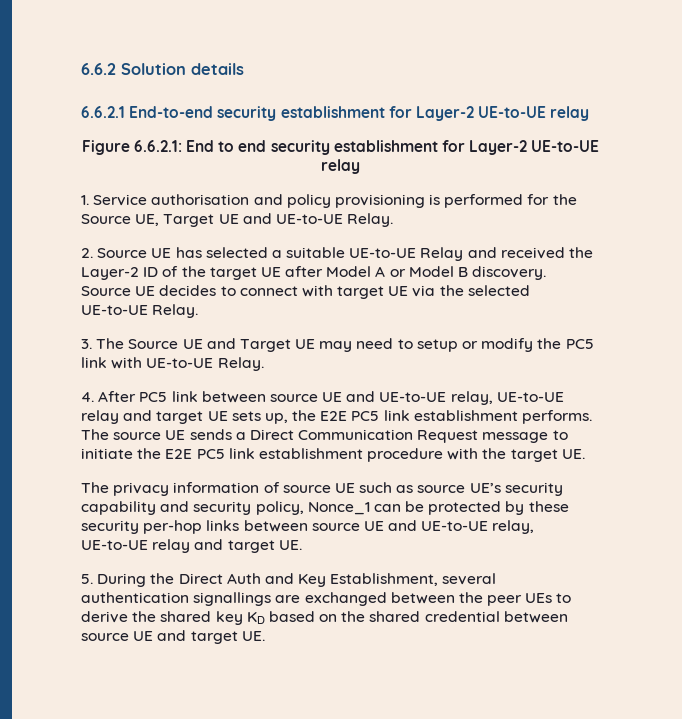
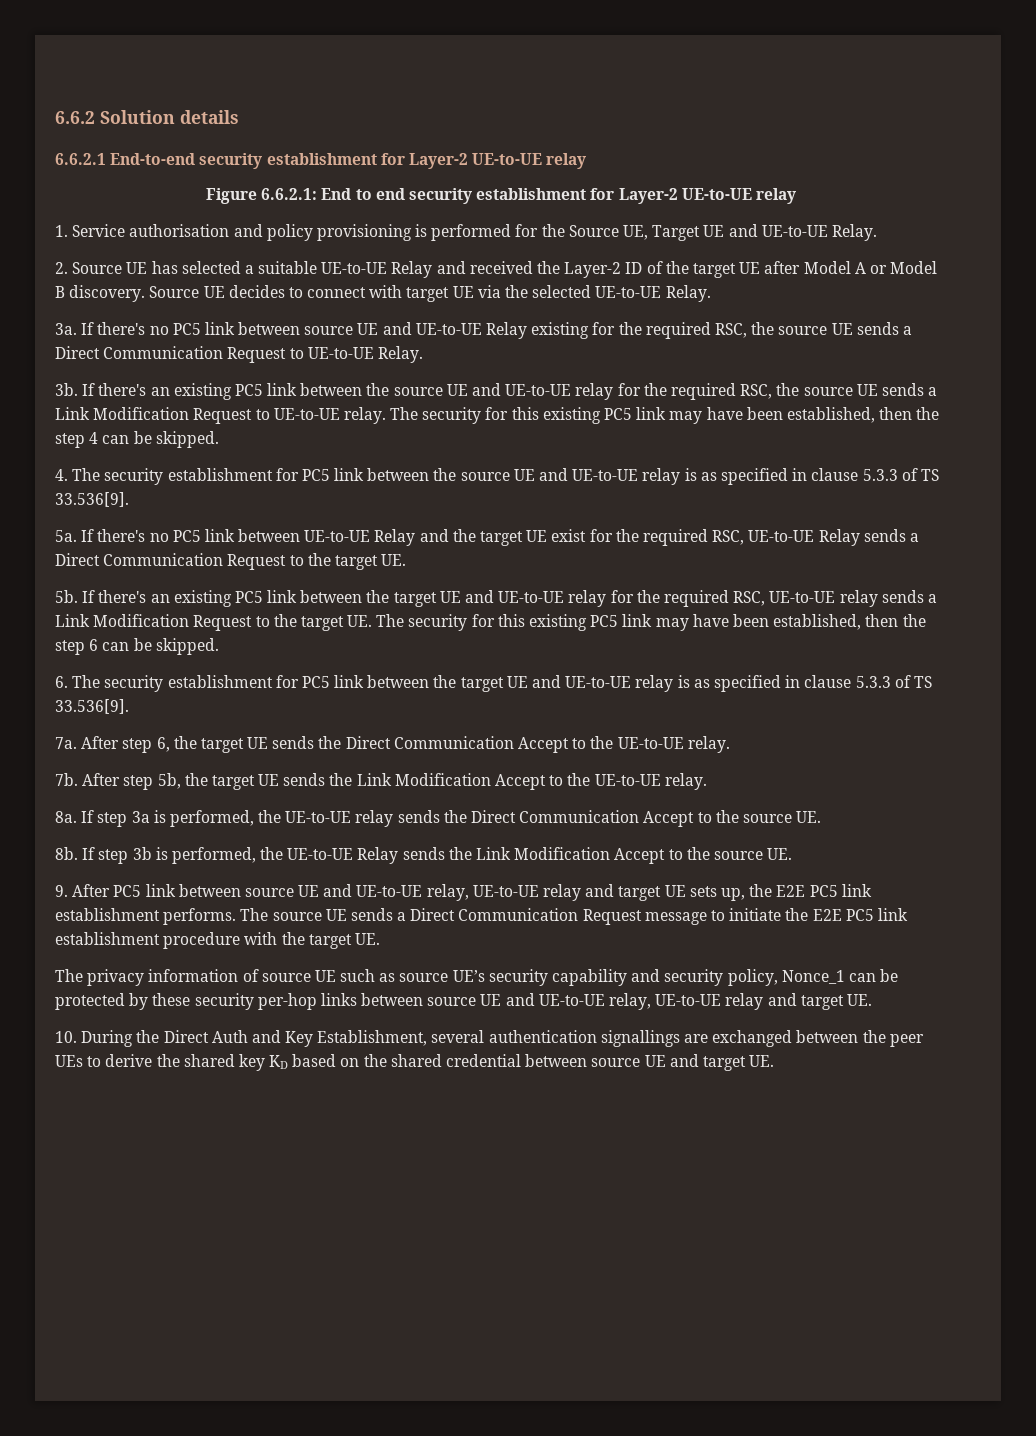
- 3. The Source UE and Target UE may need to setup or modify the PC5 link with UE-to-UE Relay.
- 4. After PC5 link between source UE and UE-to-UE relay, UE-to-UE relay and target UE sets up, the E2E PC5 link establishment performs.
+ 3a. If there's no PC5 link between source UE and UE-to-UE Relay existing for the required RSC, the source UE sends a Direct Communication Request to UE-to-UE Relay.
+ 3b. If there's an existing PC5 link between the source UE and UE-to-UE relay for the required RSC, the source UE sends a Link Modification Request to UE-to-UE relay. The security for this existing PC5 link may have been established, then the step 4 can be skipped.
+ 4. The security establishment for PC5 link between the source UE and UE-to-UE relay is as specified in clause 5.3.3 of TS 33.536[9].
+ 5a. If there's no PC5 link between UE-to-UE Relay and the target UE exist for the required RSC, UE-to-UE Relay sends a Direct Communication Request to the target UE.
+ 5b. If there's an existing PC5 link between the target UE and UE-to-UE relay for the required RSC, UE-to-UE relay sends a Link Modification Request to the target UE. The security for this existing PC5 link may have been established, then the step 6 can be skipped.
+ 6. The security establishment for PC5 link between the target UE and UE-to-UE relay is as specified in clause 5.3.3 of TS 33.536[9].
+ 7a. After step 6, the target UE sends the Direct Communication Accept to the UE-to-UE relay.
+ 7b. After step 5b, the target UE sends the Link Modification Accept to the UE-to-UE relay.
+ 8a. If step 3a is performed, the UE-to-UE relay sends the Direct Communication Accept to the source UE.
+ 8b. If step 3b is performed, the UE-to-UE Relay sends the Link Modification Accept to the source UE.
+ 9. After PC5 link between source UE and UE-to-UE relay, UE-to-UE relay and target UE sets up, the E2E PC5 link establishment performs.
- 5. During the Direct Auth and Key Establishment, several authentication signallings are exchanged between the peer UEs to derive the shared key KD based on the shared credential between source UE and target UE.
+ 10. During the Direct Auth and Key Establishment, several authentication signallings are exchanged between the peer UEs to derive the shared key KD based on the shared credential between source UE and target UE.

